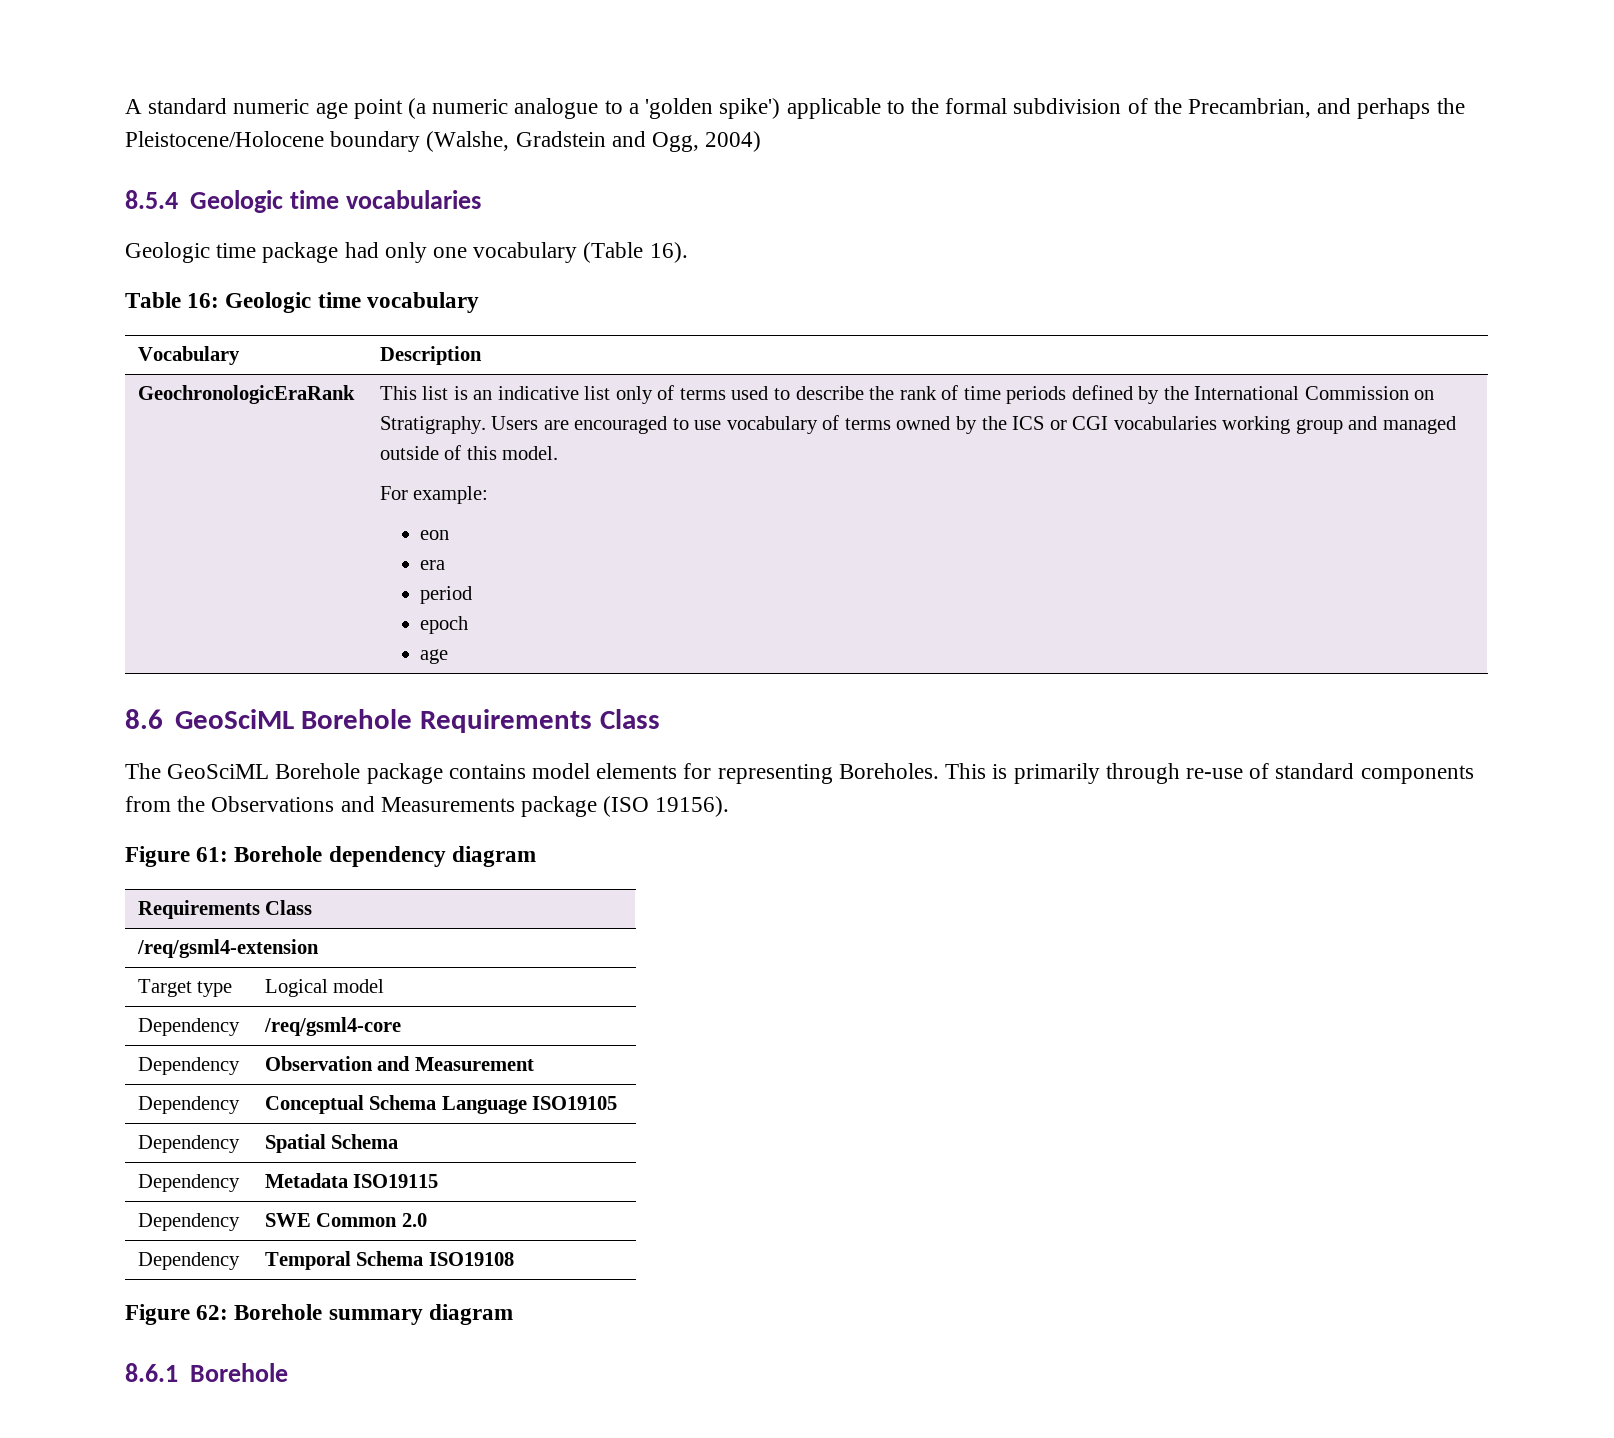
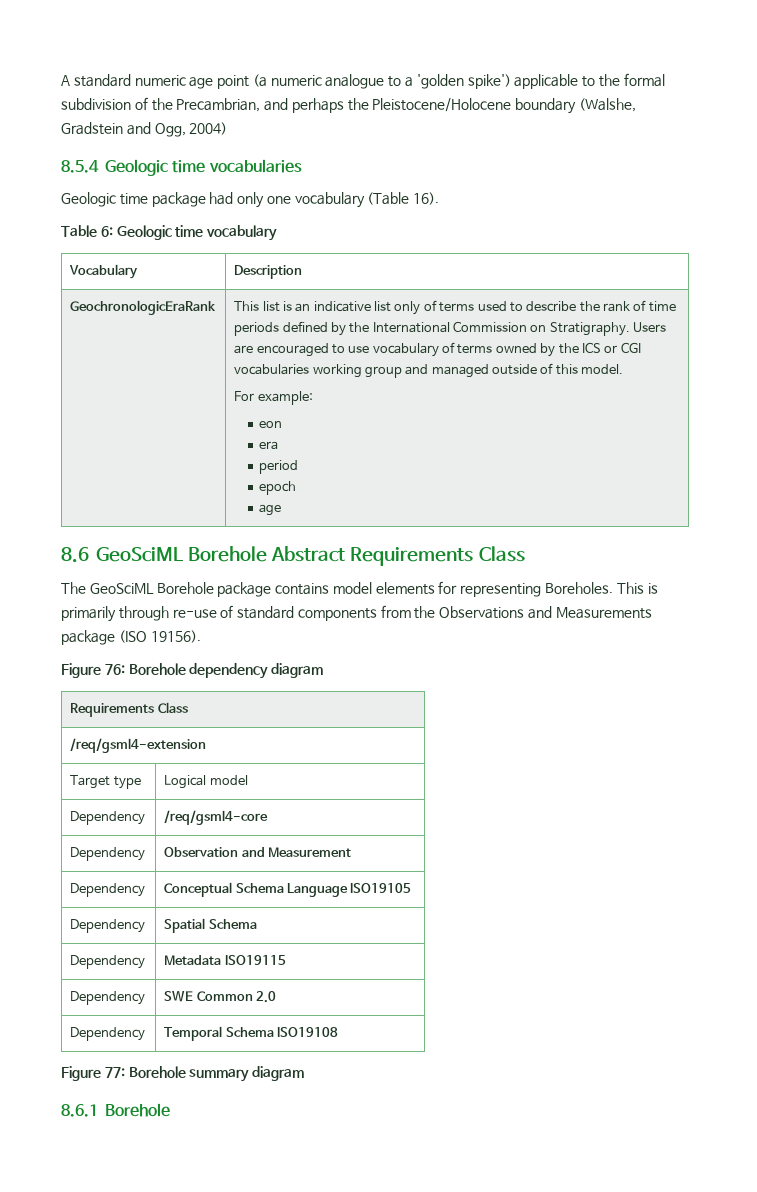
- Table 16: Geologic time vocabulary
+ Table 6: Geologic time vocabulary
- 8.6 GeoSciML Borehole Requirements Class
+ 8.6 GeoSciML Borehole Abstract Requirements Class
- Figure 61: Borehole dependency diagram
+ Figure 76: Borehole dependency diagram
- Figure 62: Borehole summary diagram
+ Figure 77: Borehole summary diagram

